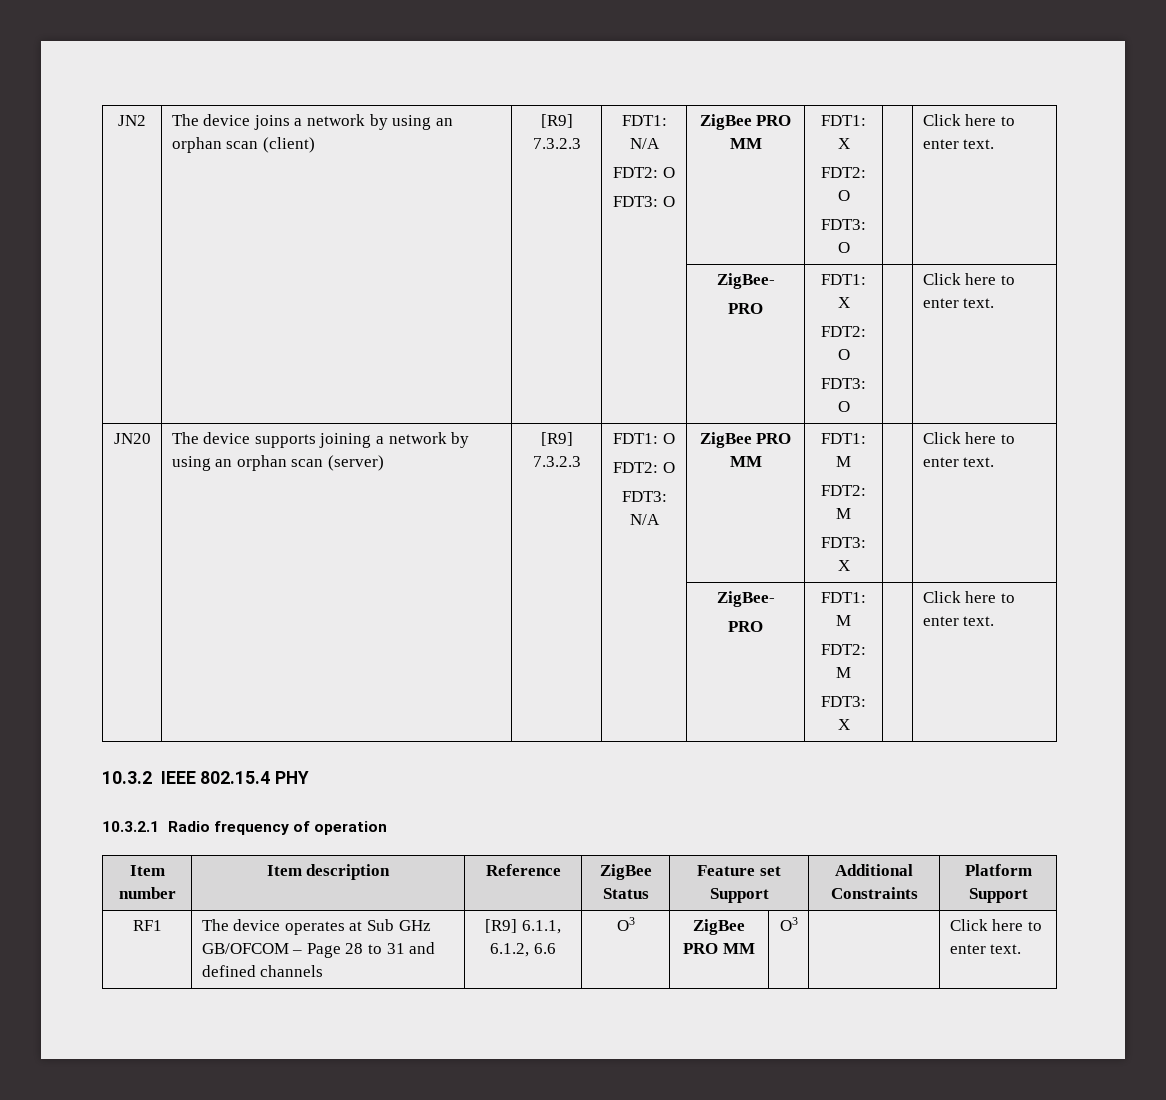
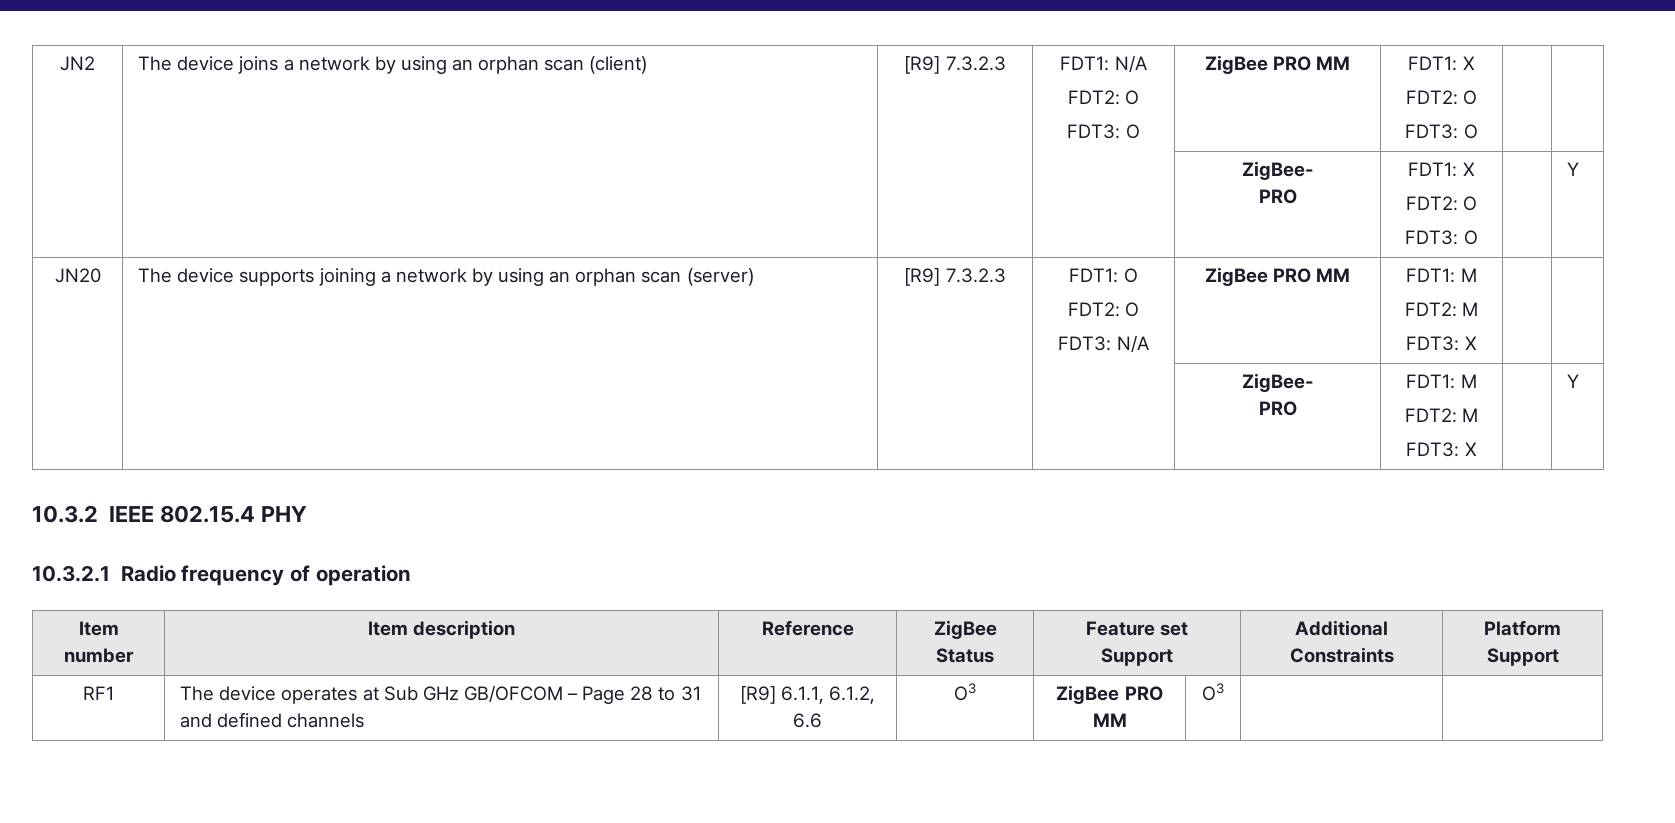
  JN2 | The device joins a network by using an orphan scan (client) | [R9] 7.3.2.3 | FDT1: N/A
  FDT2: O
  FDT3: O | ZigBee PRO MM | FDT1: X
  FDT2: O
- FDT3: O | | Click here to enter text.
+ FDT3: O | |
  | | | | ZigBee-
  PRO | FDT1: X
  FDT2: O
- FDT3: O | | Click here to enter text.
+ FDT3: O | | Y
  JN20 | The device supports joining a network by using an orphan scan (server) | [R9] 7.3.2.3 | FDT1: O
  FDT2: O
  FDT3: N/A | ZigBee PRO MM | FDT1: M
  FDT2: M
- FDT3: X | | Click here to enter text.
+ FDT3: X | |
  | | | | ZigBee-
  PRO | FDT1: M
  FDT2: M
- FDT3: X | | Click here to enter text.
+ FDT3: X | | Y
- RF1 | The device operates at Sub GHz GB/OFCOM – Page 28 to 31 and defined channels | [R9] 6.1.1, 6.1.2, 6.6 | O3 | ZigBee PRO MM | O3 | | Click here to enter text.
+ RF1 | The device operates at Sub GHz GB/OFCOM – Page 28 to 31 and defined channels | [R9] 6.1.1, 6.1.2, 6.6 | O3 | ZigBee PRO MM | O3 | |

